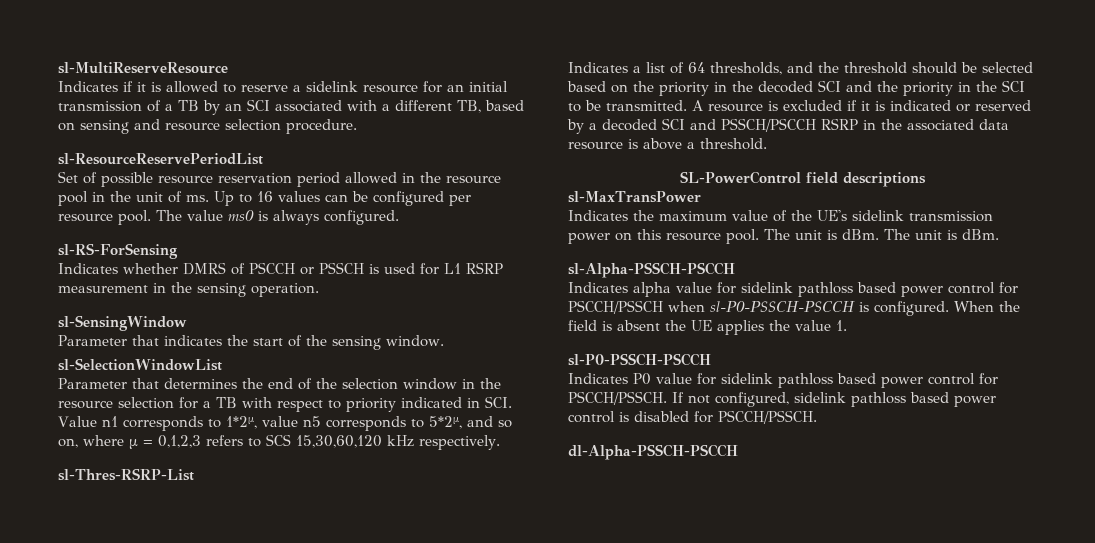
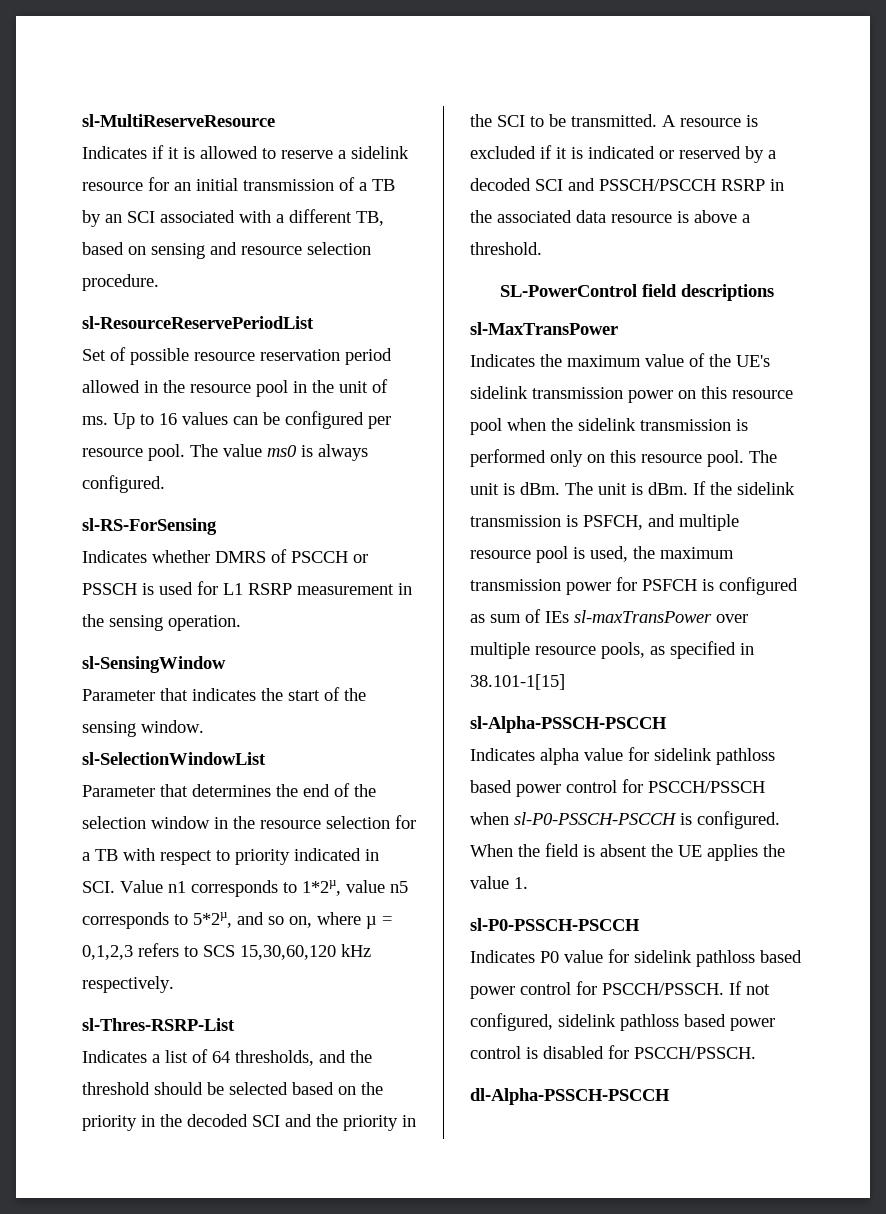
- Indicates the maximum value of the UE's sidelink transmission power on this resource pool.
+ Indicates the maximum value of the UE's sidelink transmission power on this resource pool when the sidelink transmission is performed only on this resource pool.
+ If the sidelink transmission is PSFCH, and multiple resource pool is used, the maximum transmission power for PSFCH is configured as sum of IEs sl-maxTransPower over multiple resource pools, as specified in 38.101-1[15]

